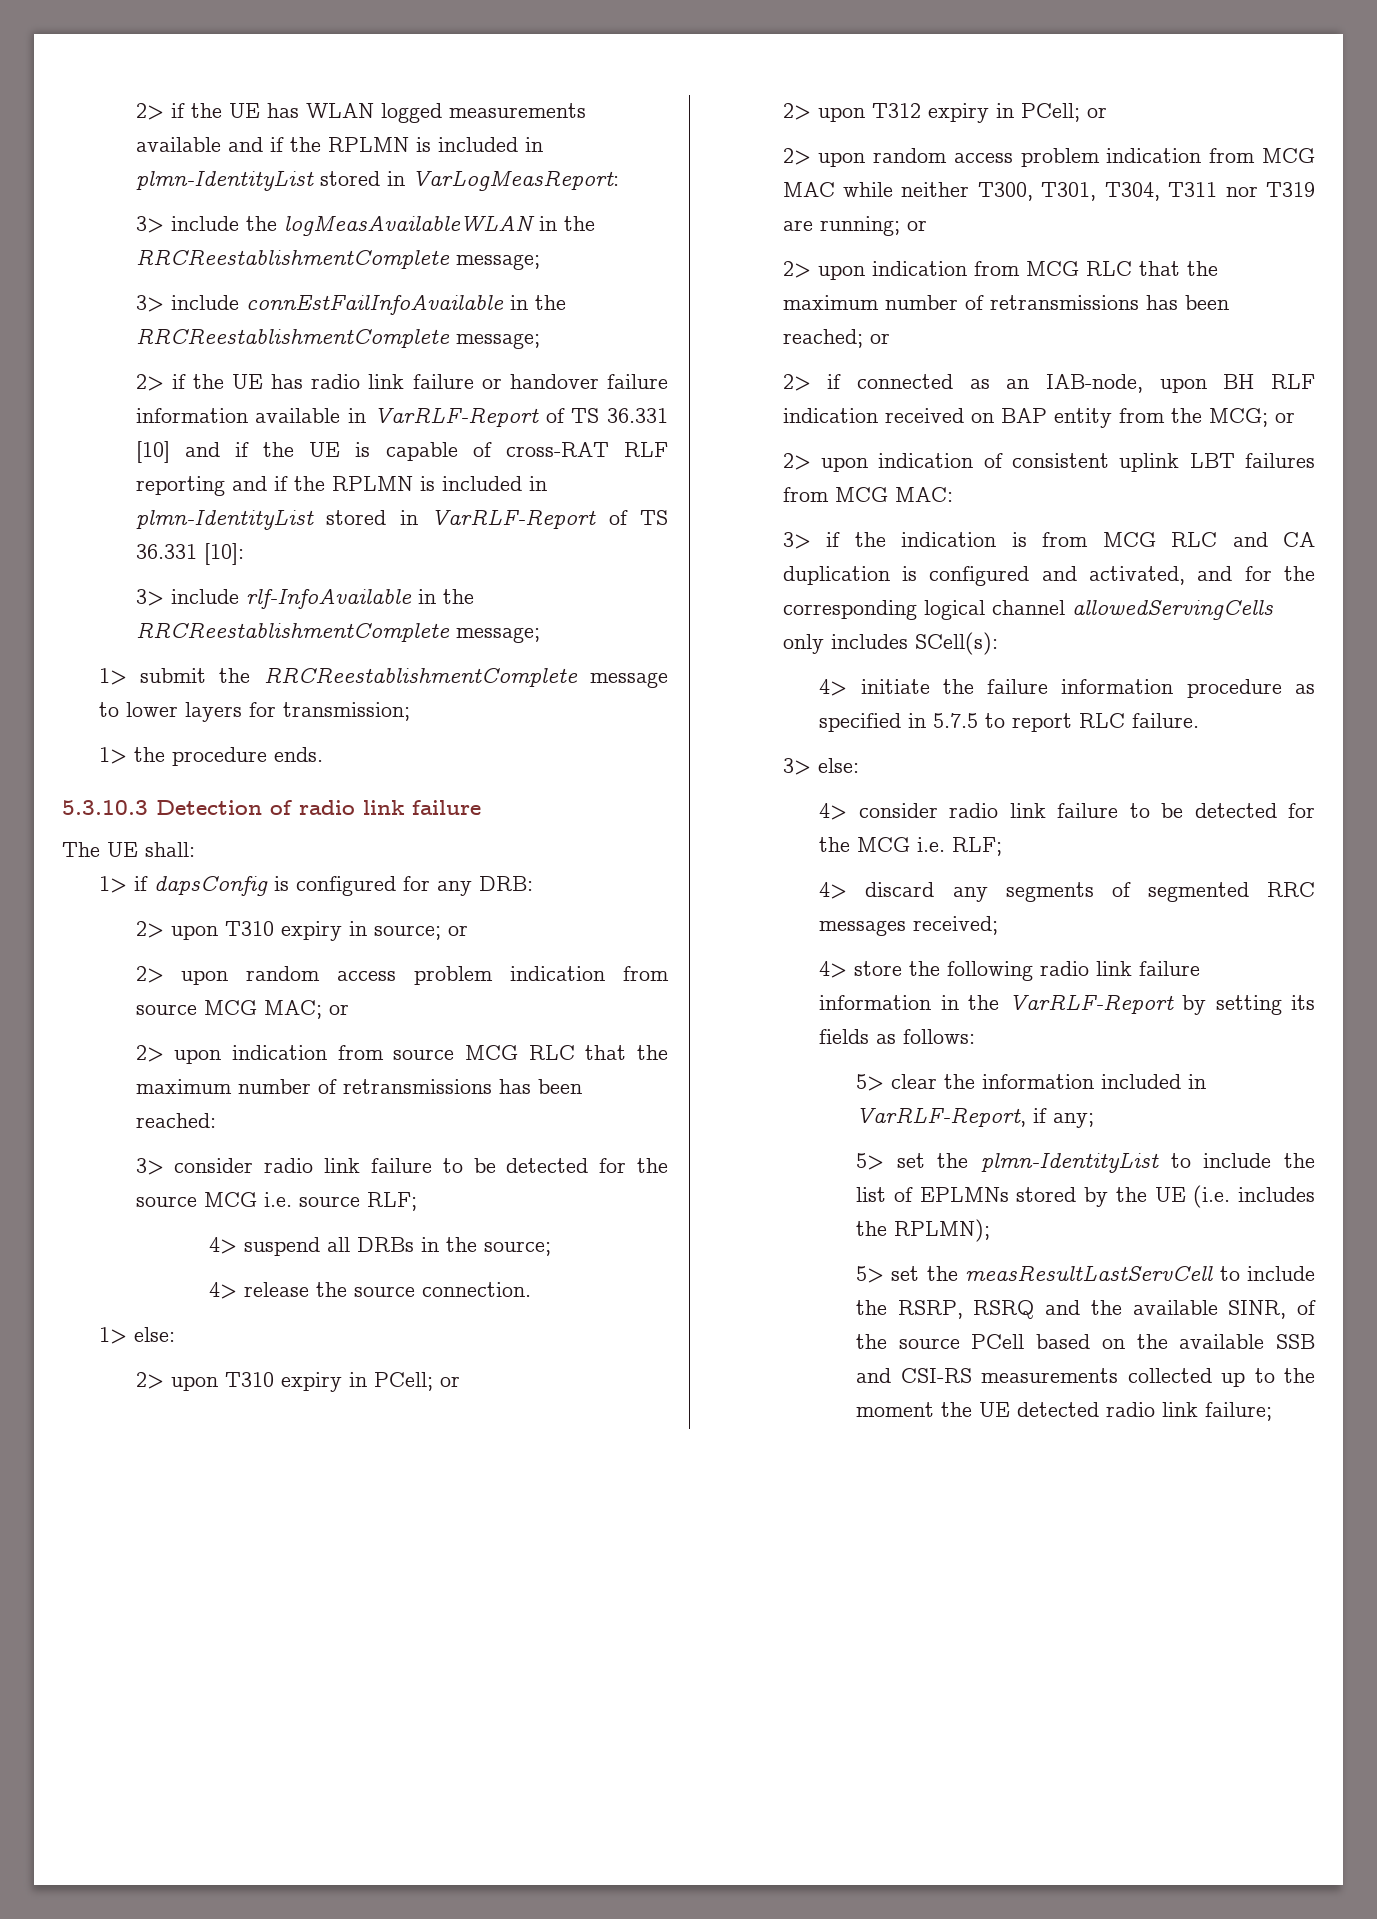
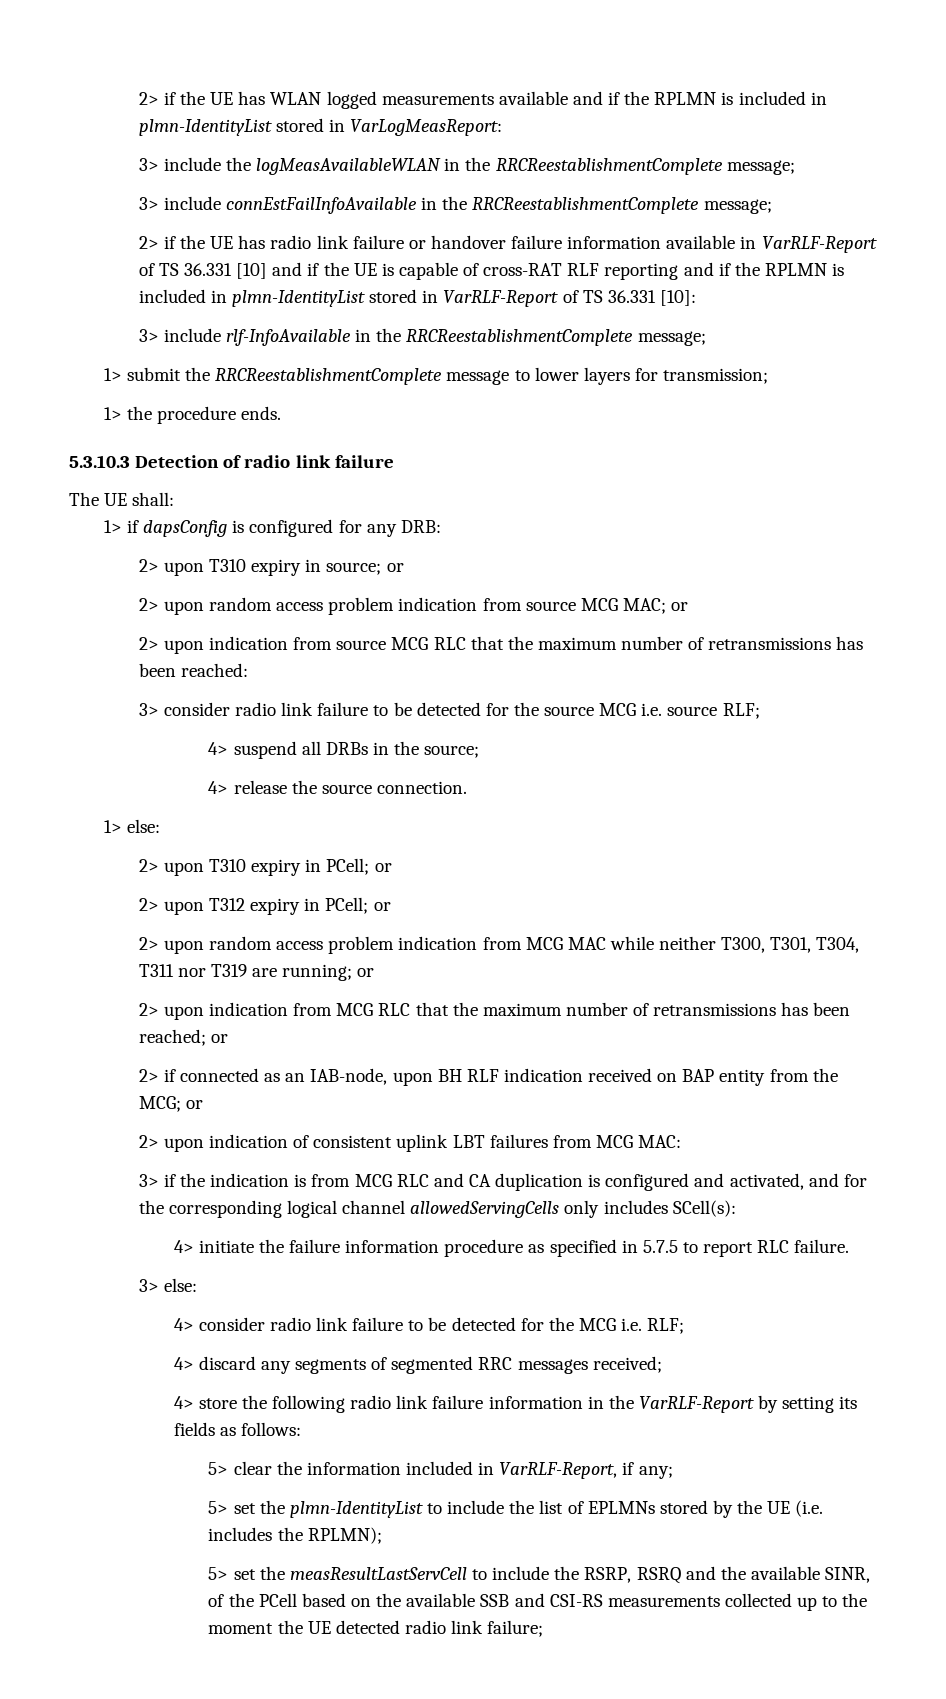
- 5> set the measResultLastServCell to include the RSRP, RSRQ and the available SINR, of the source PCell based on the available SSB and CSI-RS measurements collected up to the moment the UE detected radio link failure;
+ 5> set the measResultLastServCell to include the RSRP, RSRQ and the available SINR, of the PCell based on the available SSB and CSI-RS measurements collected up to the moment the UE detected radio link failure;

